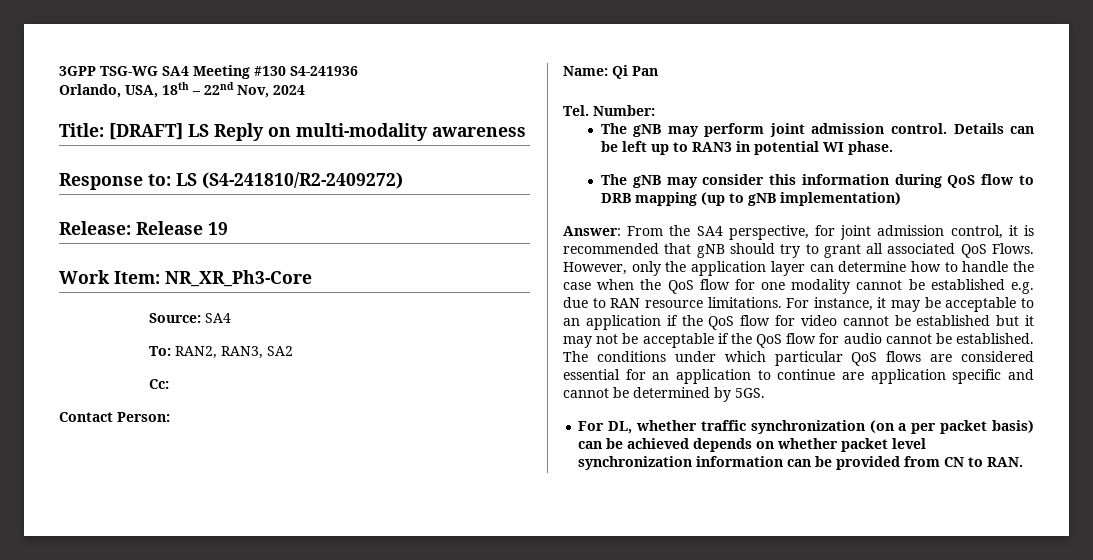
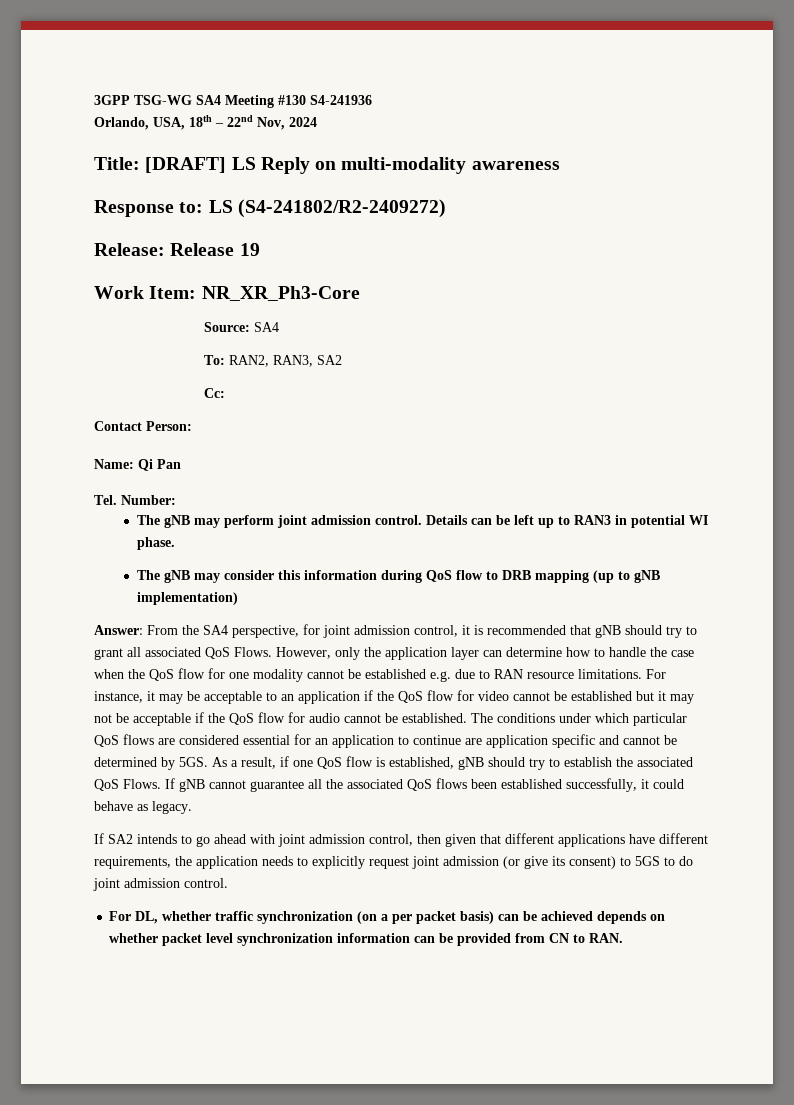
- Response to: LS (S4-241810/R2-2409272)
+ Response to: LS (S4-241802/R2-2409272)
+ As a result, if one QoS flow is established, gNB should try to establish the associated QoS Flows. If gNB cannot guarantee all the associated QoS flows been established successfully, it could behave as legacy.
+ If SA2 intends to go ahead with joint admission control, then given that different applications have different requirements, the application needs to explicitly request joint admission (or give its consent) to 5GS to do joint admission control.

